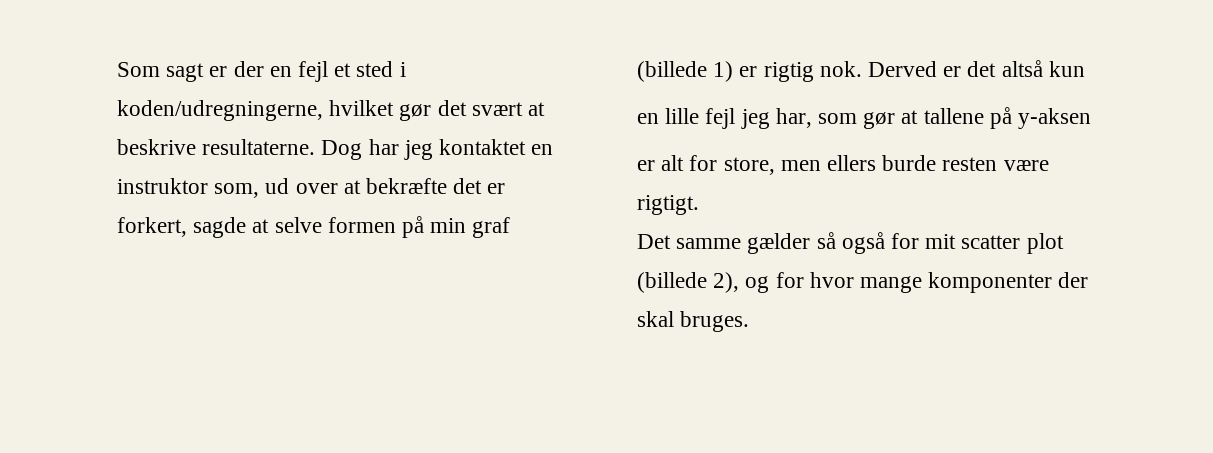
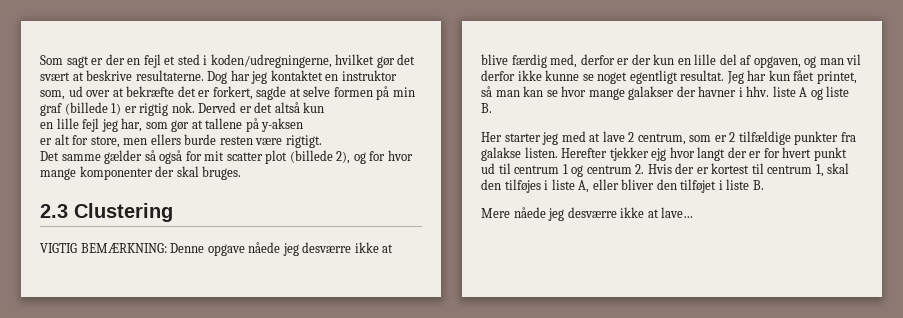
+ 2.3 Clustering
+ VIGTIG BEMÆRKNING: Denne opgave nåede jeg desværre ikke at blive færdig med, derfor er der kun en lille del af opgaven, og man vil derfor ikke kunne se noget egentligt resultat. Jeg har kun fået printet, så man kan se hvor mange galakser der havner i hhv. liste A og liste B.
+ Her starter jeg med at lave 2 centrum, som er 2 tilfældige punkter fra galakse listen. Herefter tjekker ejg hvor langt der er for hvert punkt ud til centrum 1 og centrum 2. Hvis der er kortest til centrum 1, skal den tilføjes i liste A, eller bliver den tilføjet i liste B.
+ Mere nåede jeg desværre ikke at lave…

